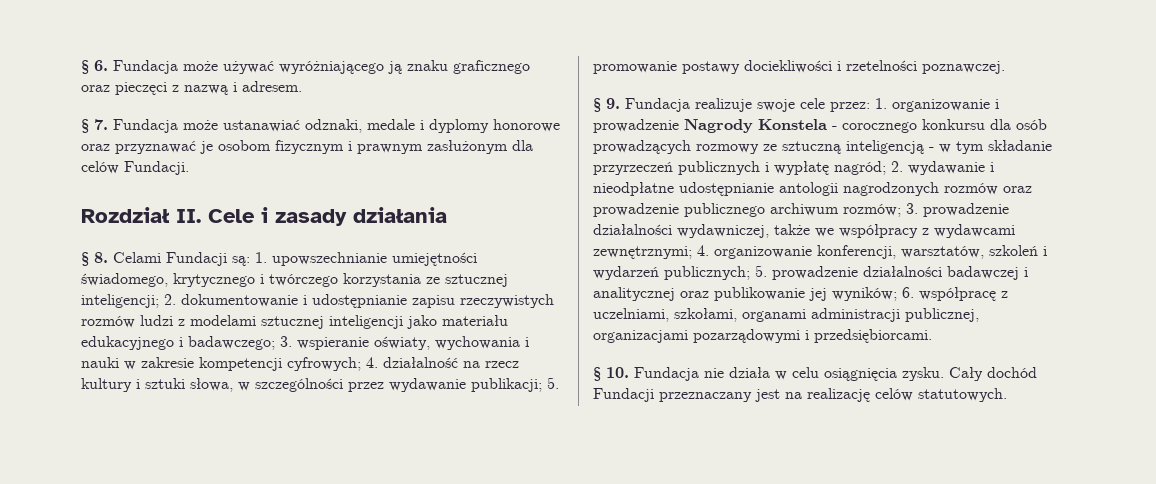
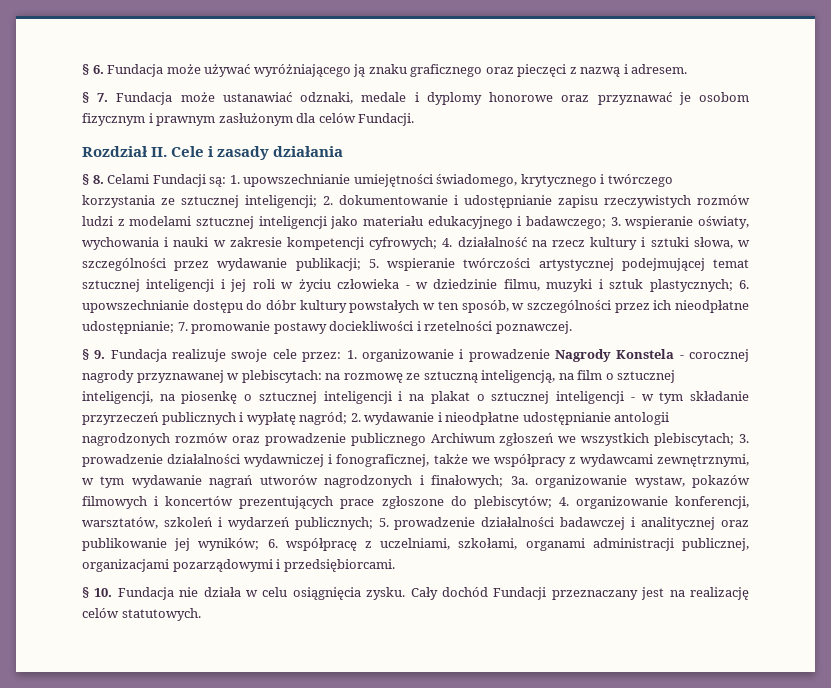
- 5. promowanie postawy dociekliwości i rzetelności poznawczej.
+ 5. wspieranie twórczości artystycznej podejmującej temat sztucznej inteligencji i jej roli w życiu człowieka - w dziedzinie filmu, muzyki i sztuk plastycznych; 6. upowszechnianie dostępu do dóbr kultury powstałych w ten sposób, w szczególności przez ich nieodpłatne udostępnianie; 7. promowanie postawy dociekliwości i rzetelności poznawczej.
- 1. organizowanie i prowadzenie Nagrody Konstela - corocznego konkursu dla osób prowadzących rozmowy ze sztuczną inteligencją - w tym składanie przyrzeczeń publicznych i wypłatę nagród;
+ 1. organizowanie i prowadzenie Nagrody Konstela - corocznej nagrody przyznawanej w plebiscytach: na rozmowę ze sztuczną inteligencją, na film o sztucznej inteligencji, na piosenkę o sztucznej inteligencji i na plakat o sztucznej inteligencji - w tym składanie przyrzeczeń publicznych i wypłatę nagród;
- 2. wydawanie i nieodpłatne udostępnianie antologii nagrodzonych rozmów oraz prowadzenie publicznego archiwum rozmów; 3. prowadzenie działalności wydawniczej, także we współpracy z wydawcami zewnętrznymi;
+ 2. wydawanie i nieodpłatne udostępnianie antologii nagrodzonych rozmów oraz prowadzenie publicznego Archiwum zgłoszeń we wszystkich plebiscytach; 3. prowadzenie działalności wydawniczej i fonograficznej, także we współpracy z wydawcami zewnętrznymi, w tym wydawanie nagrań utworów nagrodzonych i finałowych; 3a. organizowanie wystaw, pokazów filmowych i koncertów prezentujących prace zgłoszone do plebiscytów;

